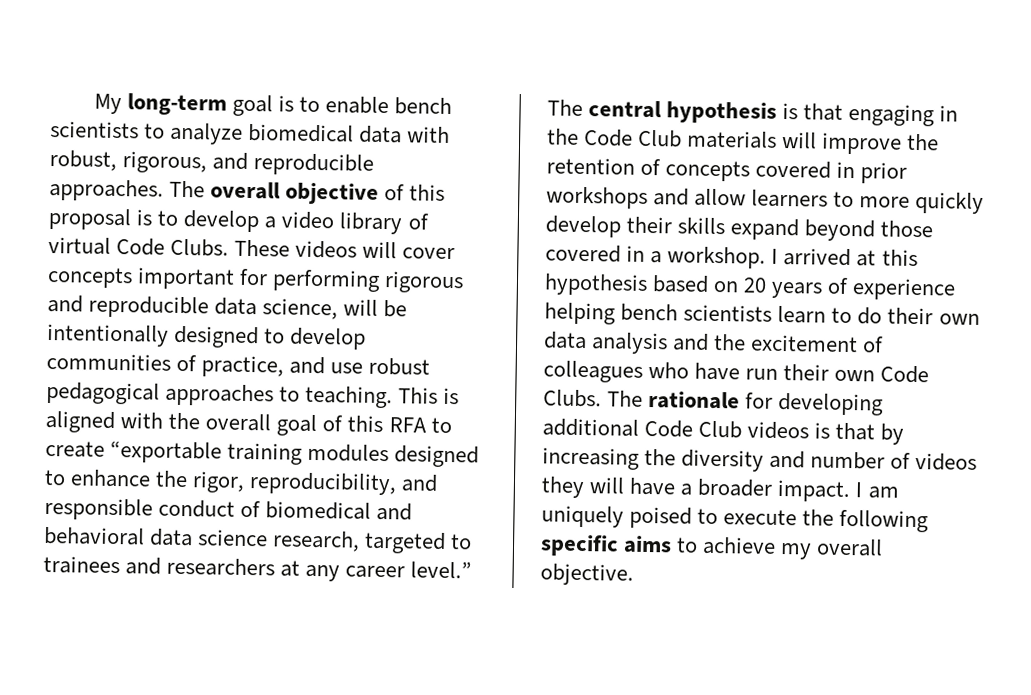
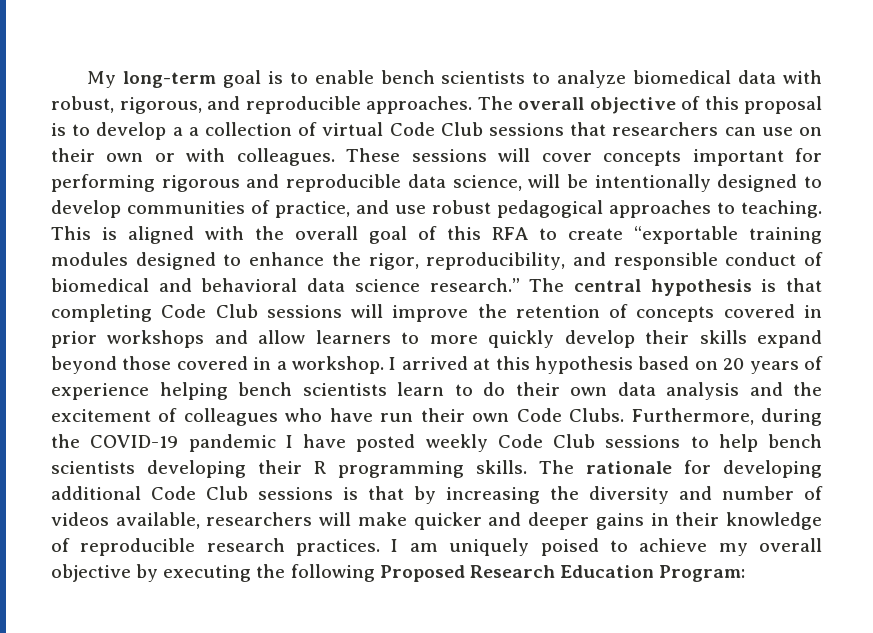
- The overall objective of this proposal is to develop a video library of virtual Code Clubs. These videos will cover concepts important for performing rigorous and reproducible data science, will be intentionally designed to develop communities of practice, and use robust pedagogical approaches to teaching.
+ The overall objective of this proposal is to develop a a collection of virtual Code Club sessions that researchers can use on their own or with colleagues. These sessions will cover concepts important for performing rigorous and reproducible data science, will be intentionally designed to develop communities of practice, and use robust pedagogical approaches to teaching.
- This is aligned with the overall goal of this RFA to create “exportable training modules designed to enhance the rigor, reproducibility, and responsible conduct of biomedical and behavioral data science research, targeted to trainees and researchers at any career level.”
+ This is aligned with the overall goal of this RFA to create “exportable training modules designed to enhance the rigor, reproducibility, and responsible conduct of biomedical and behavioral data science research.”
- The central hypothesis is that engaging in the Code Club materials will improve the retention of concepts covered in prior workshops and allow learners to more quickly develop their skills expand beyond those covered in a workshop.
+ The central hypothesis is that completing Code Club sessions will improve the retention of concepts covered in prior workshops and allow learners to more quickly develop their skills expand beyond those covered in a workshop.
+ Furthermore, during the COVID-19 pandemic I have posted weekly Code Club sessions to help bench scientists developing their R programming skills.
- The rationale for developing additional Code Club videos is that by increasing the diversity and number of videos they will have a broader impact.
+ The rationale for developing additional Code Club sessions is that by increasing the diversity and number of videos available, researchers will make quicker and deeper gains in their knowledge of reproducible research practices.
- I am uniquely poised to execute the following specific aims to achieve my overall objective.
+ I am uniquely poised to achieve my overall objective by executing the following Proposed Research Education Program:

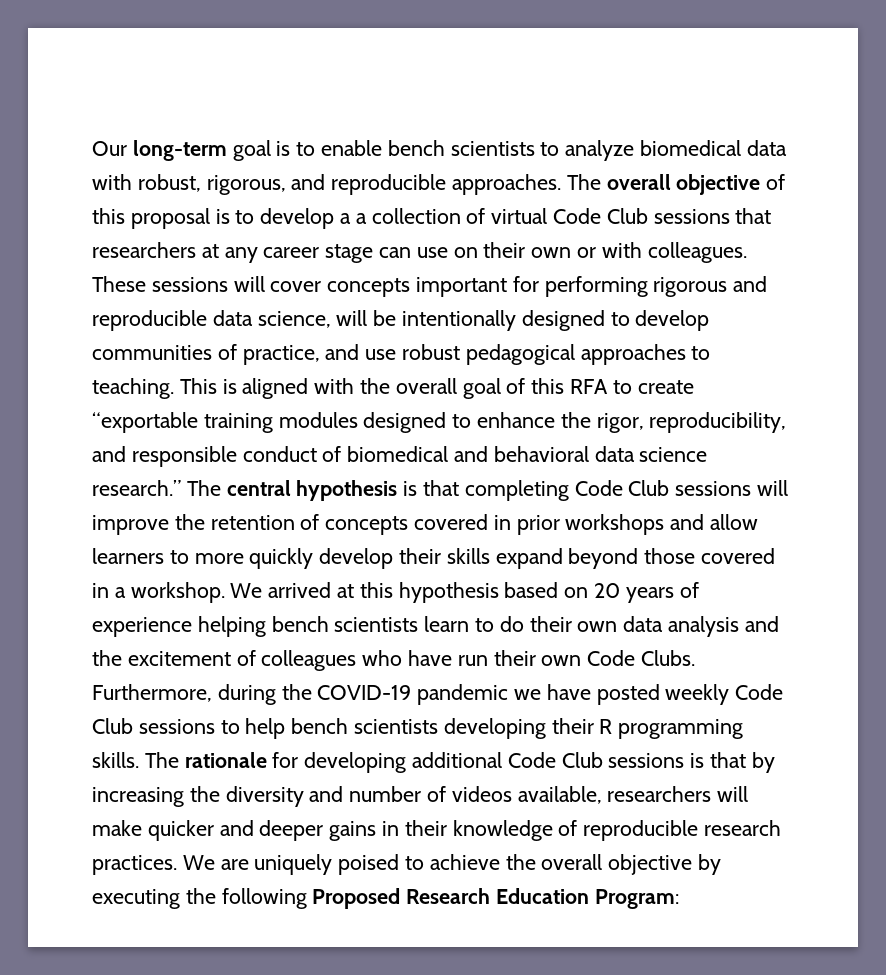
- My long-term goal is to enable bench scientists to analyze biomedical data with robust, rigorous, and reproducible approaches.
+ Our long-term goal is to enable bench scientists to analyze biomedical data with robust, rigorous, and reproducible approaches.
- The overall objective of this proposal is to develop a a collection of virtual Code Club sessions that researchers can use on their own or with colleagues.
+ The overall objective of this proposal is to develop a a collection of virtual Code Club sessions that researchers at any career stage can use on their own or with colleagues.
- I arrived at this hypothesis based on 20 years of experience helping bench scientists learn to do their own data analysis and the excitement of colleagues who have run their own Code Clubs.
+ We arrived at this hypothesis based on 20 years of experience helping bench scientists learn to do their own data analysis and the excitement of colleagues who have run their own Code Clubs.
- Furthermore, during the COVID-19 pandemic I have posted weekly Code Club sessions to help bench scientists developing their R programming skills.
+ Furthermore, during the COVID-19 pandemic we have posted weekly Code Club sessions to help bench scientists developing their R programming skills.
- I am uniquely poised to achieve my overall objective by executing the following Proposed Research Education Program:
+ We are uniquely poised to achieve the overall objective by executing the following Proposed Research Education Program:

